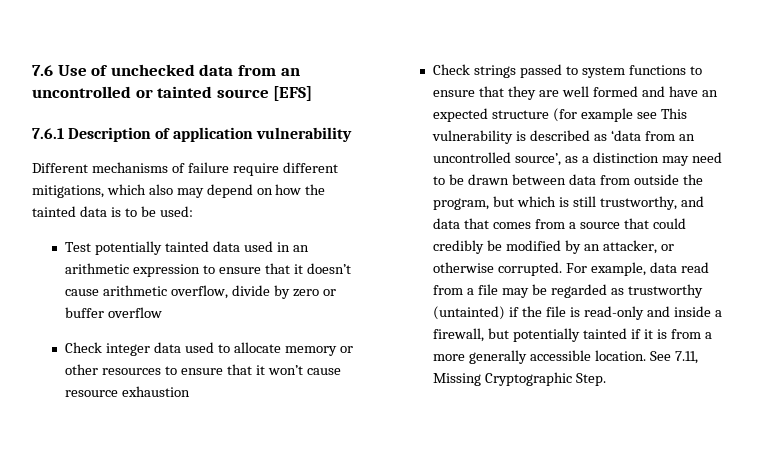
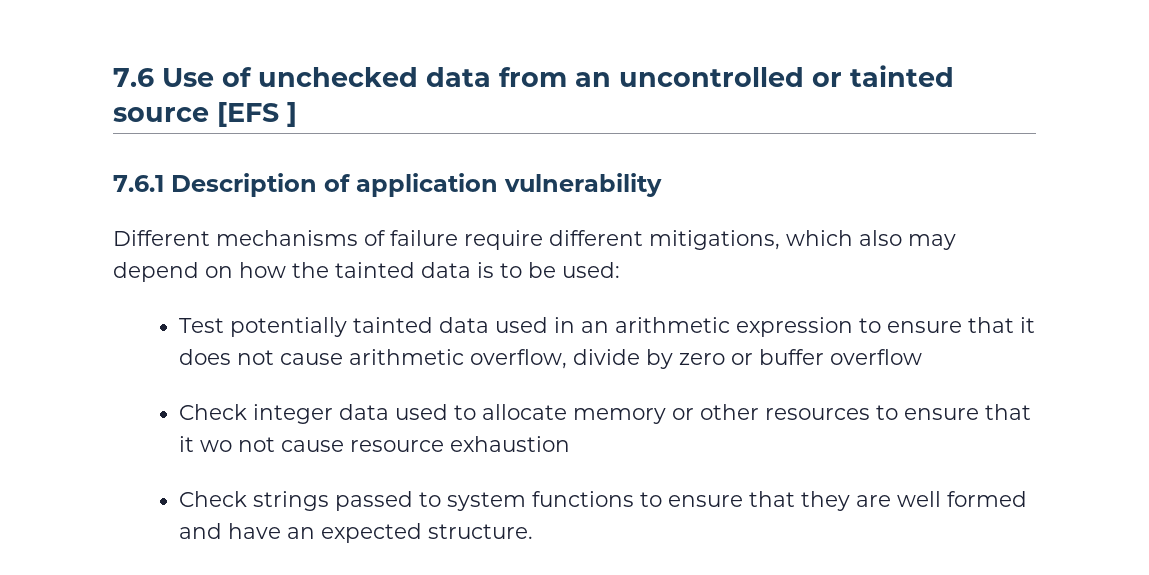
- 7.6 Use of unchecked data from an uncontrolled or tainted source [EFS]
+ 7.6 Use of unchecked data from an uncontrolled or tainted source [EFS ]
- Test potentially tainted data used in an arithmetic expression to ensure that it doesn’t cause arithmetic overflow, divide by zero or buffer overflow
+ Test potentially tainted data used in an arithmetic expression to ensure that it does not cause arithmetic overflow, divide by zero or buffer overflow
- Check integer data used to allocate memory or other resources to ensure that it won’t cause resource exhaustion
+ Check integer data used to allocate memory or other resources to ensure that it wo not cause resource exhaustion
- Check strings passed to system functions to ensure that they are well formed and have an expected structure (for example see This vulnerability is described as ‘data from an uncontrolled source’, as a distinction may need to be drawn between data from outside the program, but which is still trustworthy, and data that comes from a source that could credibly be modified by an attacker, or otherwise corrupted. For example, data read from a file may be regarded as trustworthy (untainted) if the file is read-only and inside a firewall, but potentially tainted if it is from a more generally accessible location. See 7.11, Missing Cryptographic Step.
+ Check strings passed to system functions to ensure that they are well formed and have an expected structure.

